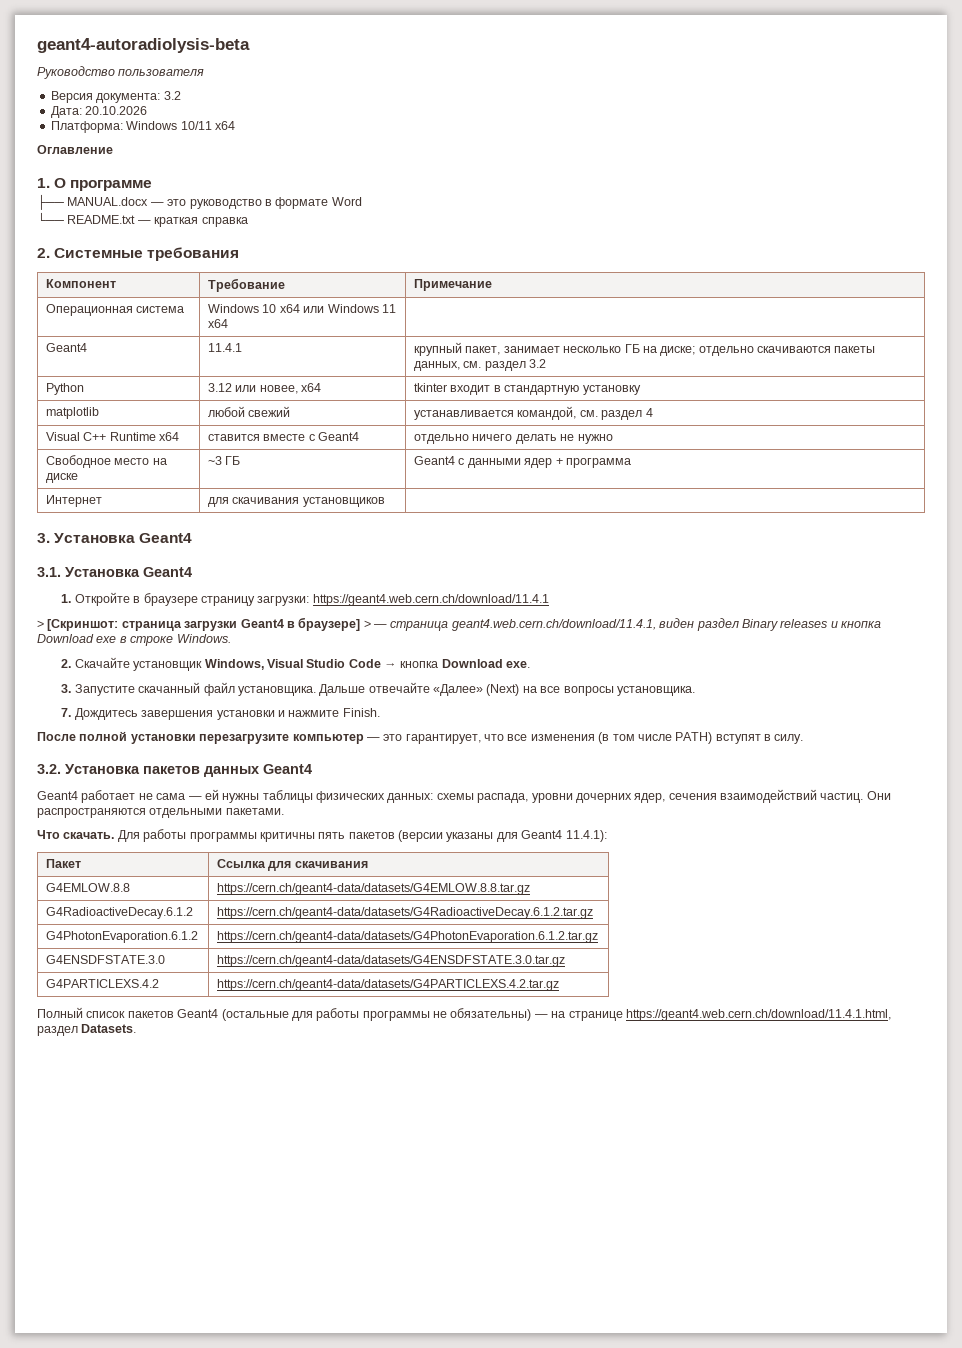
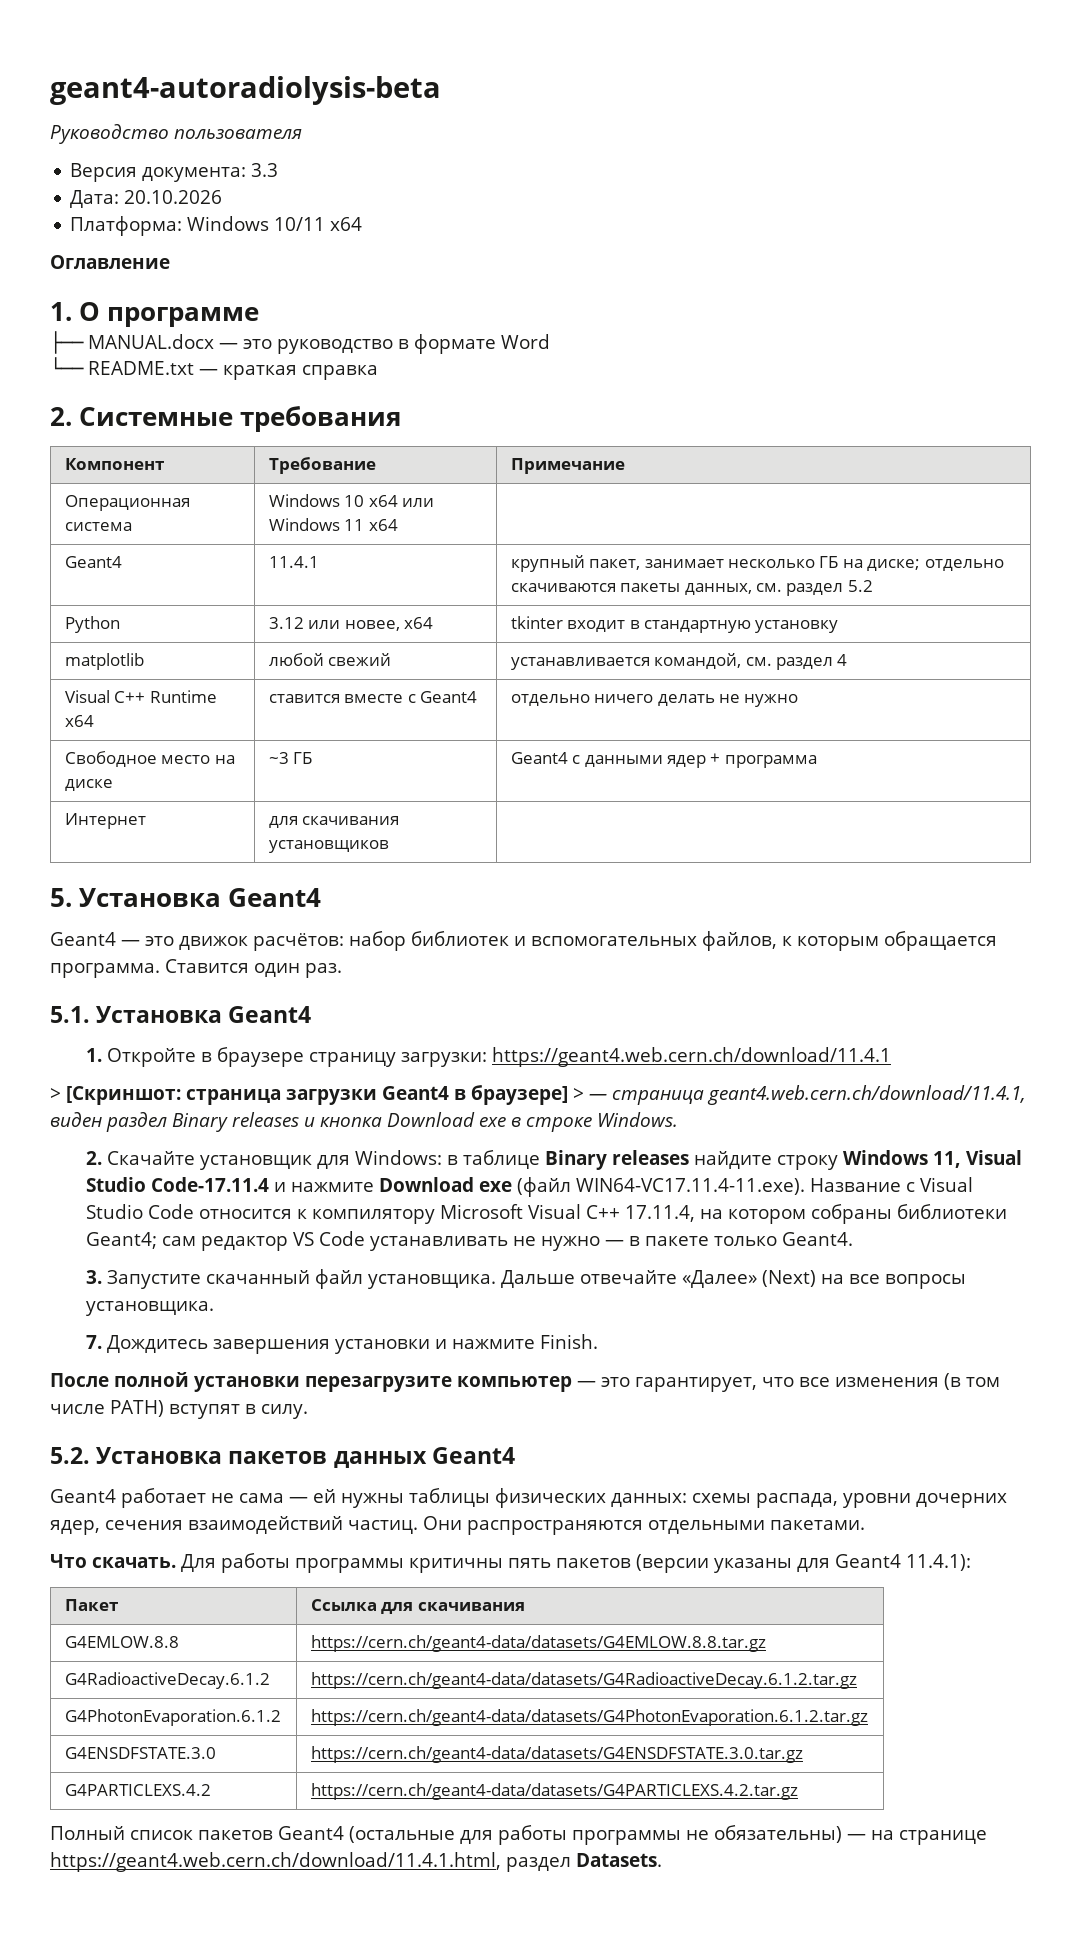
- Версия документа: 3.2
+ Версия документа: 3.3
- Geant4 | 11.4.1 | крупный пакет, занимает несколько ГБ на диске; отдельно скачиваются пакеты данных, см. раздел 3.2
+ Geant4 | 11.4.1 | крупный пакет, занимает несколько ГБ на диске; отдельно скачиваются пакеты данных, см. раздел 5.2
- 3. Установка Geant4
- 3.1. Установка Geant4
+ 5. Установка Geant4
+ Geant4 — это движок расчётов: набор библиотек и вспомогательных файлов, к которым обращается программа. Ставится один раз.
+ 5.1. Установка Geant4
- 2. Скачайте установщик Windows, Visual Studio Code → кнопка Download exe.
+ 2. Скачайте установщик для Windows: в таблице Binary releases найдите строку Windows 11, Visual Studio Code-17.11.4 и нажмите Download exe (файл WIN64-VC17.11.4-11.exe). Название с Visual Studio Code относится к компилятору Microsoft Visual C++ 17.11.4, на котором собраны библиотеки Geant4; сам редактор VS Code устанавливать не нужно — в пакете только Geant4.
- 3.2. Установка пакетов данных Geant4
+ 5.2. Установка пакетов данных Geant4

